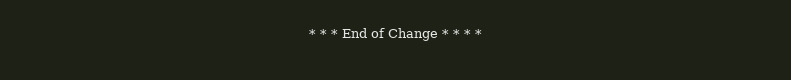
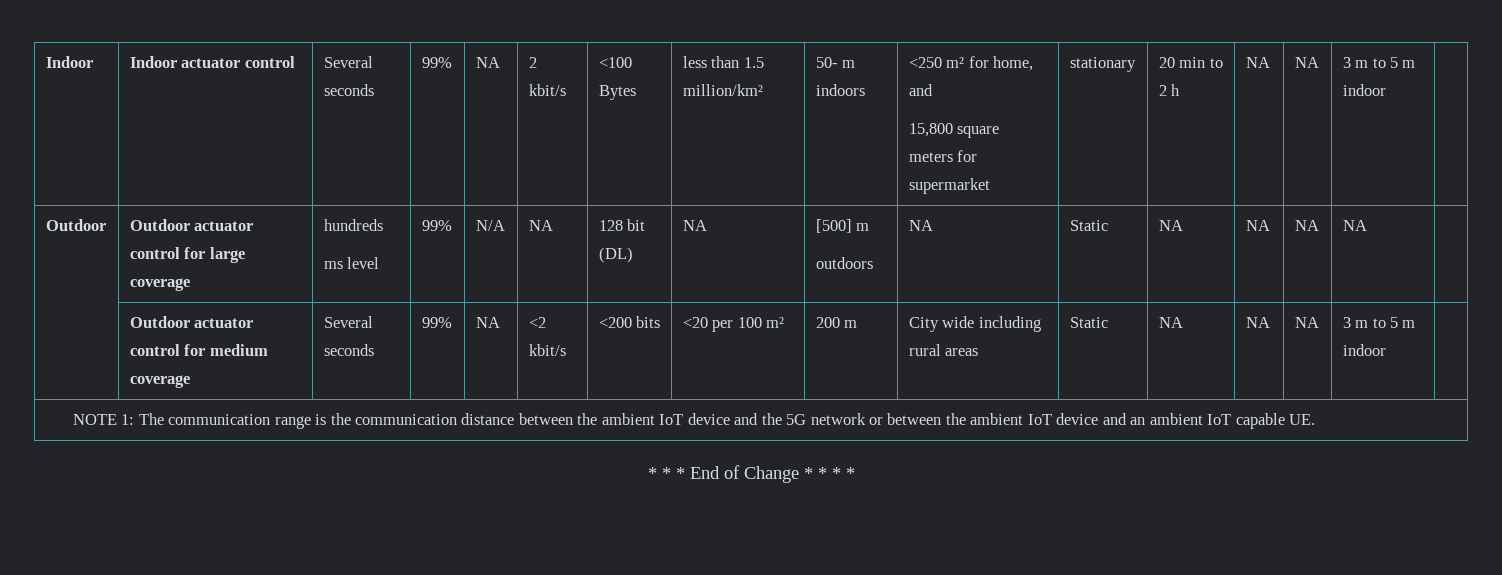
+ Indoor | Indoor actuator control | Several seconds | 99% | NA | 2 kbit/s | <100 Bytes | less than 1.5 million/km² | 50- m indoors | <250 m² for home, and
+ 15,800 square meters for supermarket | stationary | 20 min to 2 h | NA | NA | 3 m to 5 m indoor |
+ Outdoor | Outdoor actuator control for large coverage | hundreds
+ ms level | 99% | N/A | NA | 128 bit (DL) | NA | [500] m
+ outdoors | NA | Static | NA | NA | NA | NA |
+ | Outdoor actuator control for medium coverage | Several seconds | 99% | NA | <2 kbit/s | <200 bits | <20 per 100 m² | 200 m | City wide including rural areas | Static | NA | NA | NA | 3 m to 5 m indoor |
+ NOTE 1: The communication range is the communication distance between the ambient IoT device and the 5G network or between the ambient IoT device and an ambient IoT capable UE.

